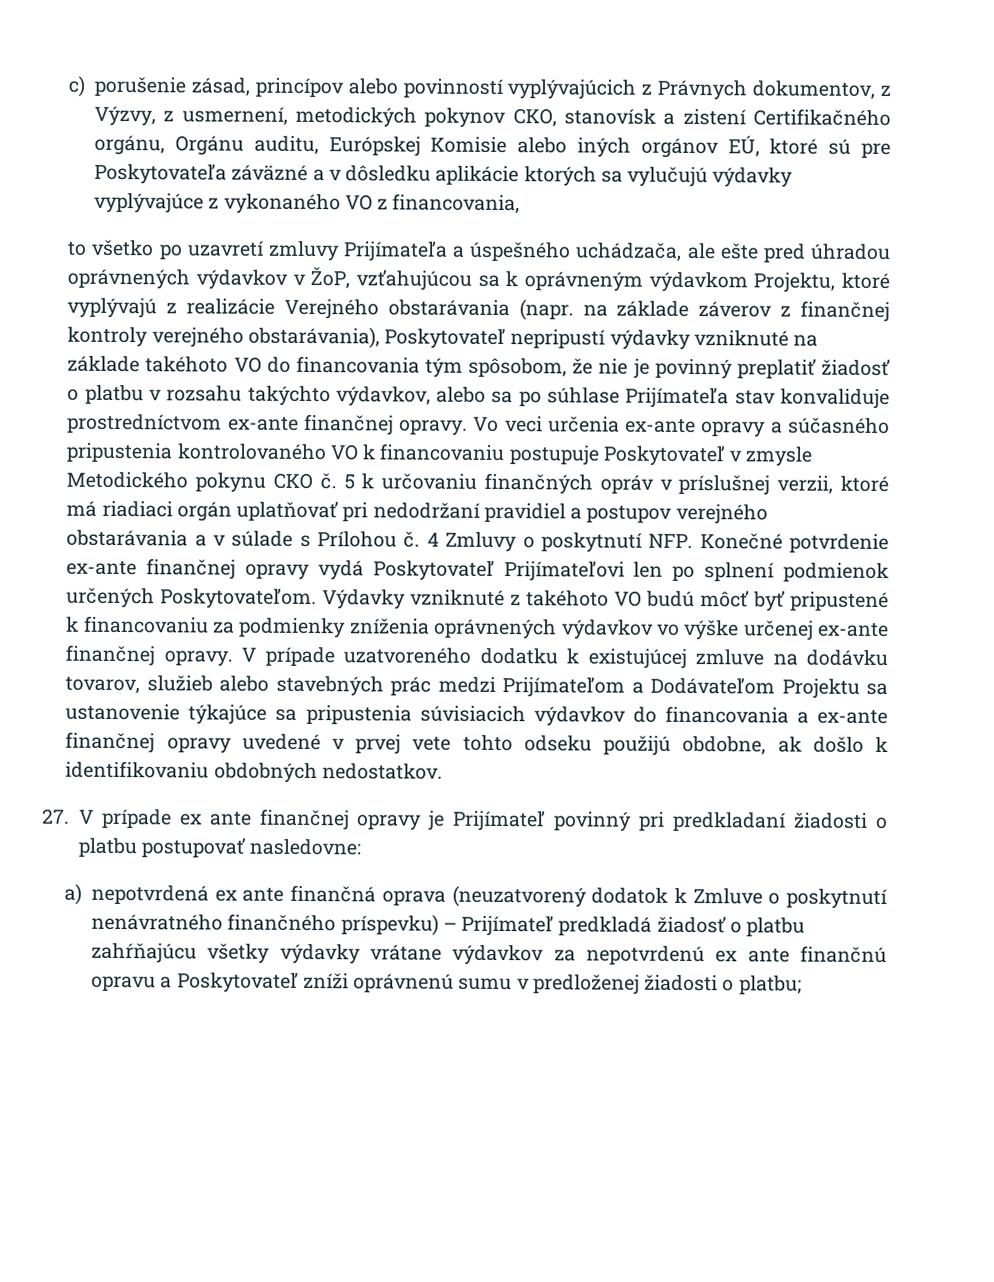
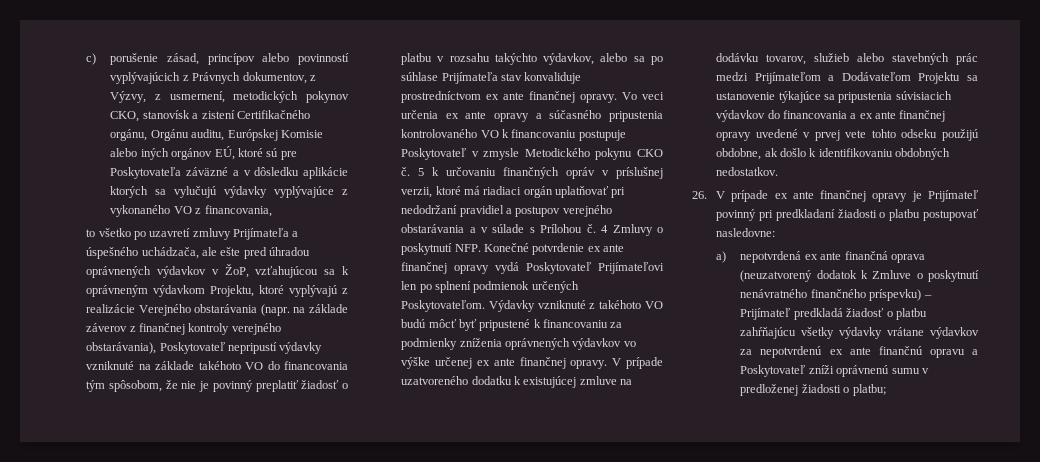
- to všetko po uzavretí zmluvy Prijímateľa a úspešného uchádzača, ale ešte pred úhradou oprávnených výdavkov v ŽoP, vzťahujúcou sa k oprávneným výdavkom Projektu, ktoré vyplývajú z realizácie Verejného obstarávania (napr. na základe záverov z finančnej kontroly verejného obstarávania), Poskytovateľ nepripustí výdavky vzniknuté na základe takéhoto VO do financovania tým spôsobom, že nie je povinný preplatiť žiadosť o platbu v rozsahu takýchto výdavkov, alebo sa po súhlase Prijímateľa stav konvaliduje prostredníctvom ex-ante finančnej opravy.
+ to všetko po uzavretí zmluvy Prijímateľa a úspešného uchádzača, ale ešte pred úhradou oprávnených výdavkov v ŽoP, vzťahujúcou sa k oprávneným výdavkom Projektu, ktoré vyplývajú z realizácie Verejného obstarávania (napr. na základe záverov z finančnej kontroly verejného obstarávania), Poskytovateľ nepripustí výdavky vzniknuté na základe takéhoto VO do financovania tým spôsobom, že nie je povinný preplatiť žiadosť o platbu v rozsahu takýchto výdavkov, alebo sa po súhlase Prijímateľa stav konvaliduje prostredníctvom ex ante finančnej opravy.
- Vo veci určenia ex-ante opravy a súčasného pripustenia kontrolovaného VO k financovaniu postupuje Poskytovateľ v zmysle Metodického pokynu CKO č.
+ Vo veci určenia ex ante opravy a súčasného pripustenia kontrolovaného VO k financovaniu postupuje Poskytovateľ v zmysle Metodického pokynu CKO č.
- 4 Zmluvy o poskytnutí NFP. Konečné potvrdenie ex-ante finančnej opravy vydá Poskytovateľ Prijímateľovi len po splnení podmienok určených Poskytovateľom.
+ 4 Zmluvy o poskytnutí NFP. Konečné potvrdenie ex ante finančnej opravy vydá Poskytovateľ Prijímateľovi len po splnení podmienok určených Poskytovateľom.
- Výdavky vzniknuté z takéhoto VO budú môcť byť pripustené k financovaniu za podmienky zníženia oprávnených výdavkov vo výške určenej ex-ante finančnej opravy.
+ Výdavky vzniknuté z takéhoto VO budú môcť byť pripustené k financovaniu za podmienky zníženia oprávnených výdavkov vo výške určenej ex ante finančnej opravy.
- V prípade uzatvoreného dodatku k existujúcej zmluve na dodávku tovarov, služieb alebo stavebných prác medzi Prijímateľom a Dodávateľom Projektu sa ustanovenie týkajúce sa pripustenia súvisiacich výdavkov do financovania a ex-ante finančnej opravy uvedené v prvej vete tohto odseku použijú obdobne, ak došlo k identifikovaniu obdobných nedostatkov.
+ V prípade uzatvoreného dodatku k existujúcej zmluve na dodávku tovarov, služieb alebo stavebných prác medzi Prijímateľom a Dodávateľom Projektu sa ustanovenie týkajúce sa pripustenia súvisiacich výdavkov do financovania a ex ante finančnej opravy uvedené v prvej vete tohto odseku použijú obdobne, ak došlo k identifikovaniu obdobných nedostatkov.
- 27. V prípade ex ante finančnej opravy je Prijímateľ povinný pri predkladaní žiadosti o platbu postupovať nasledovne:
+ 26. V prípade ex ante finančnej opravy je Prijímateľ povinný pri predkladaní žiadosti o platbu postupovať nasledovne:

